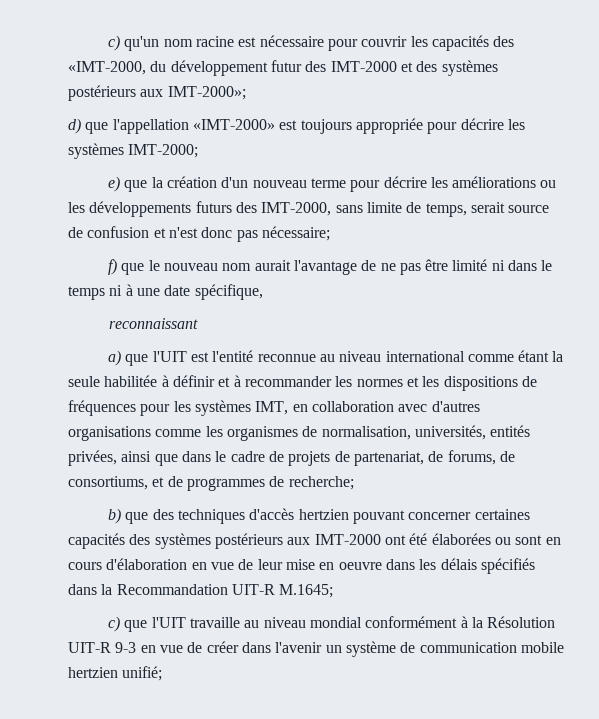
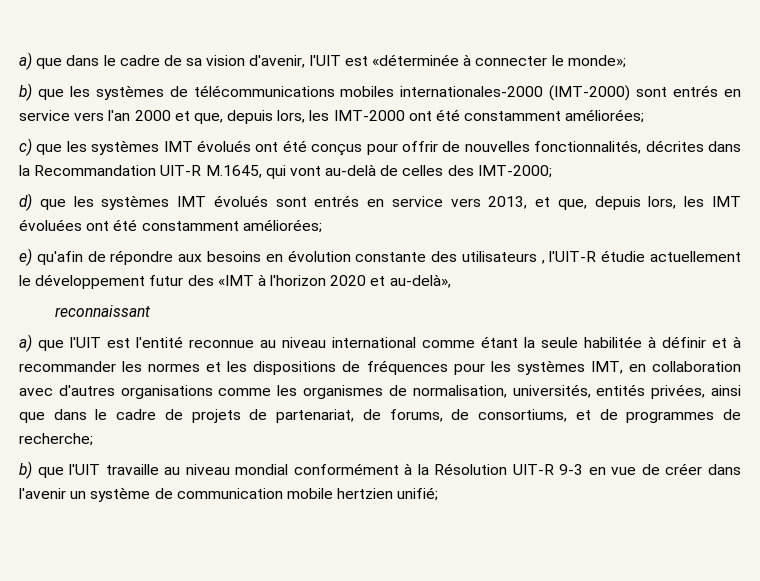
- c) qu'un nom racine est nécessaire pour couvrir les capacités des «IMT-2000, du développement futur des IMT-2000 et des systèmes postérieurs aux IMT-2000»;
- d) que l'appellation «IMT-2000» est toujours appropriée pour décrire les systèmes IMT-2000;
- e) que la création d'un nouveau terme pour décrire les améliorations ou les développements futurs des IMT-2000, sans limite de temps, serait source de confusion et n'est donc pas nécessaire;
- f) que le nouveau nom aurait l'avantage de ne pas être limité ni dans le temps ni à une date spécifique,
+ a) que dans le cadre de sa vision d'avenir, l'UIT est «déterminée à connecter le monde»;
+ b) que les systèmes de télécommunications mobiles internationales-2000 (IMT-2000) sont entrés en service vers l'an 2000 et que, depuis lors, les IMT-2000 ont été constamment améliorées;
+ c) que les systèmes IMT évolués ont été conçus pour offrir de nouvelles fonctionnalités, décrites dans la Recommandation UIT-R M.1645, qui vont au-delà de celles des IMT-2000;
+ d) que les systèmes IMT évolués sont entrés en service vers 2013, et que, depuis lors, les IMT évoluées ont été constamment améliorées;
+ e) qu'afin de répondre aux besoins en évolution constante des utilisateurs , l'UIT-R étudie actuellement le développement futur des «IMT à l'horizon 2020 et au-delà»,
- b) que des techniques d'accès hertzien pouvant concerner certaines capacités des systèmes postérieurs aux IMT-2000 ont été élaborées ou sont en cours d'élaboration en vue de leur mise en oeuvre dans les délais spécifiés dans la Recommandation UIT-R M.1645;
- c) que l'UIT travaille au niveau mondial conformément à la Résolution UIT-R 9-3 en vue de créer dans l'avenir un système de communication mobile hertzien unifié;
+ b) que l'UIT travaille au niveau mondial conformément à la Résolution UIT-R 9-3 en vue de créer dans l'avenir un système de communication mobile hertzien unifié;

